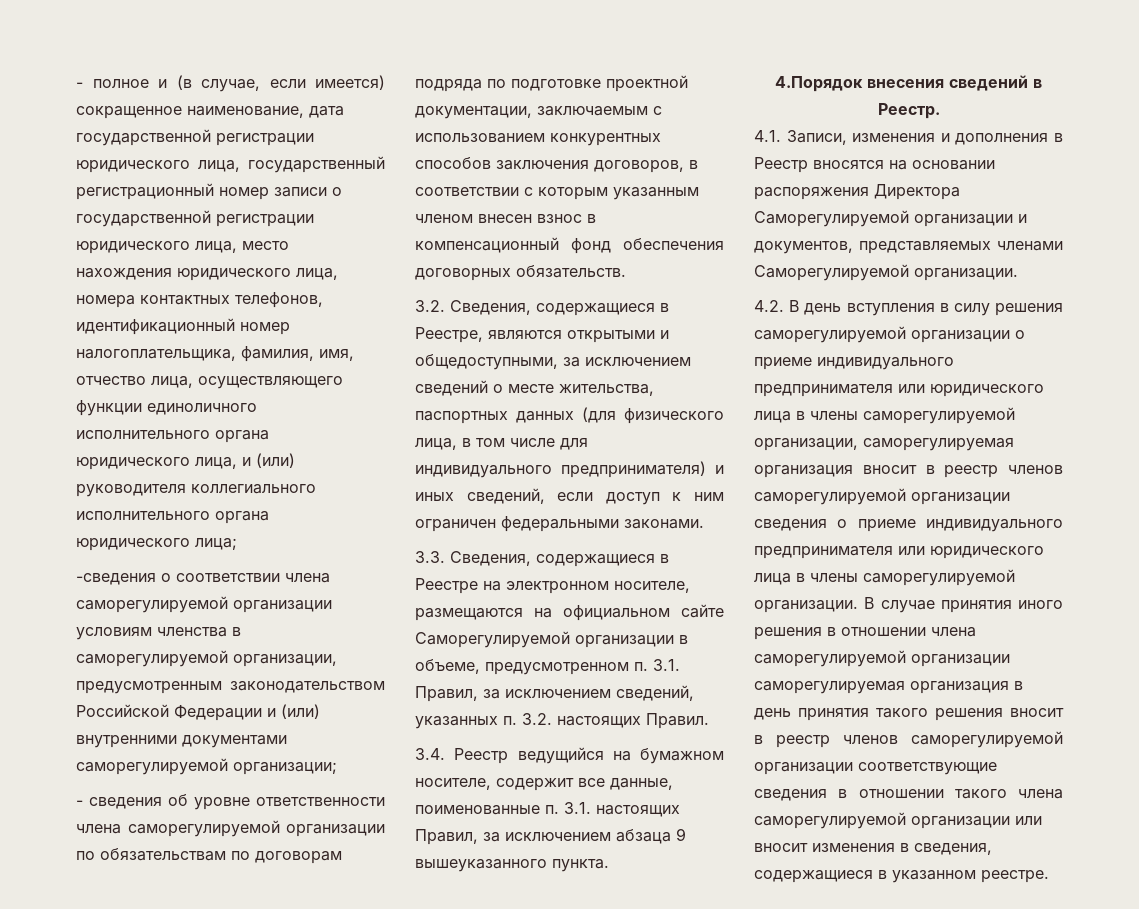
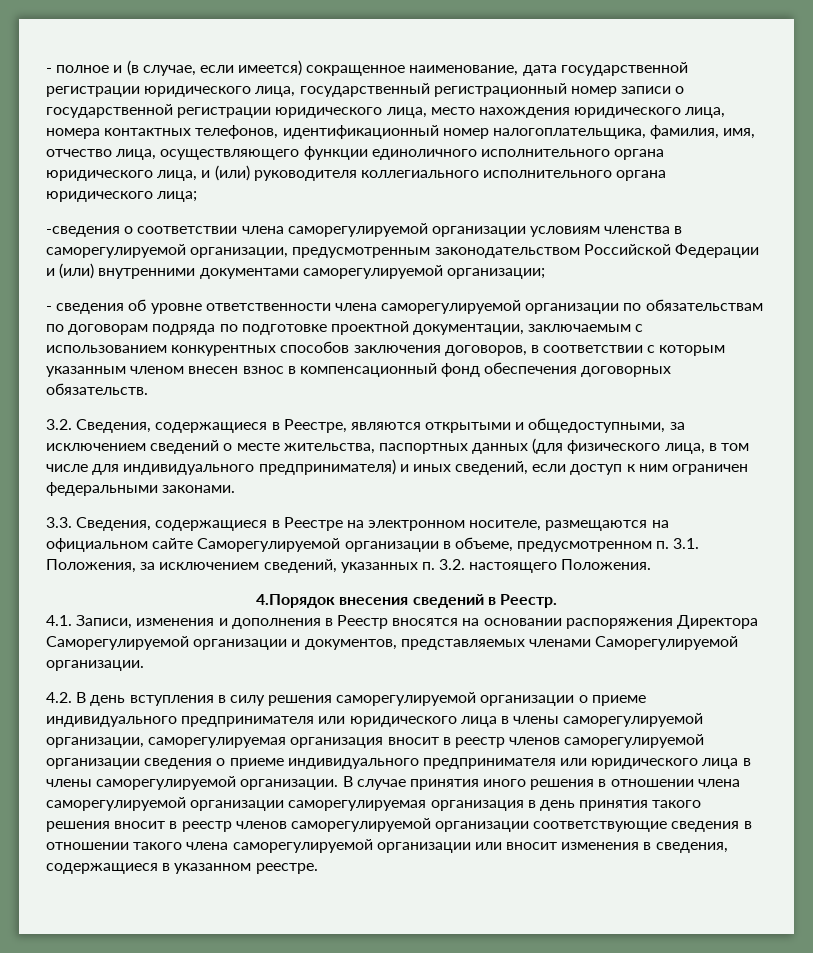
- 3.3. Сведения, содержащиеся в Реестре на электронном носителе, размещаются на официальном сайте Саморегулируемой организации в объеме, предусмотренном п. 3.1. Правил, за исключением сведений, указанных п. 3.2. настоящих Правил.
- 3.4. Реестр ведущийся на бумажном носителе, содержит все данные, поименованные п. 3.1. настоящих Правил, за исключением абзаца 9 вышеуказанного пункта.
+ 3.3. Сведения, содержащиеся в Реестре на электронном носителе, размещаются на официальном сайте Саморегулируемой организации в объеме, предусмотренном п. 3.1. Положения, за исключением сведений, указанных п. 3.2. настоящего Положения.

